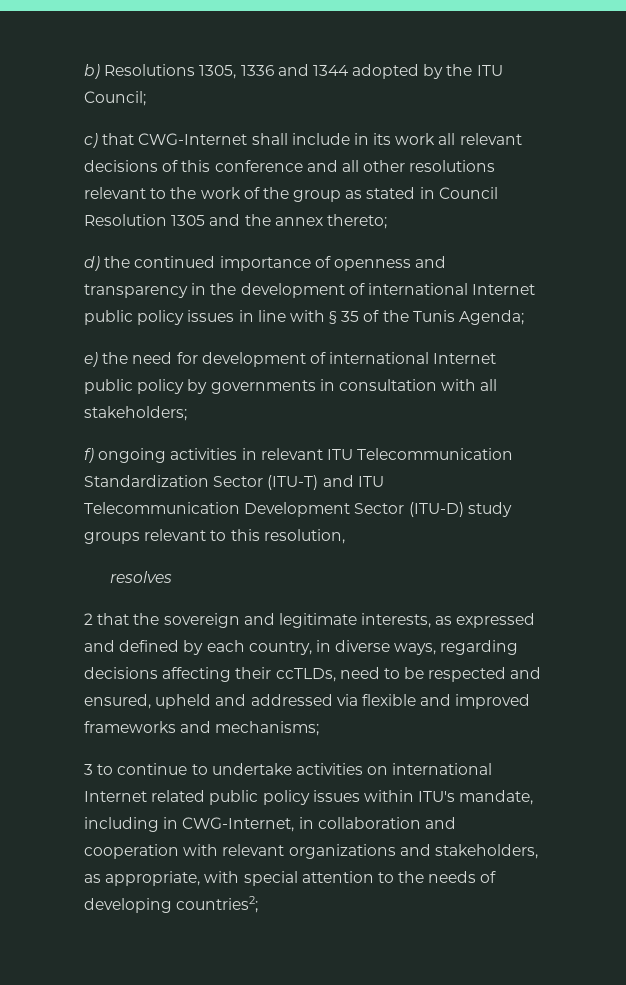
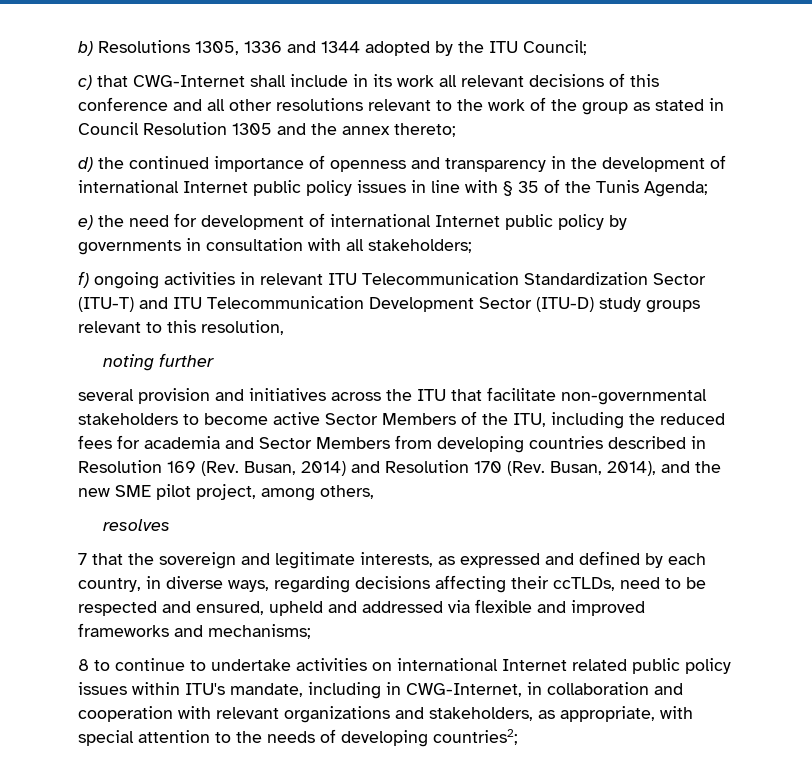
+ noting further
+ several provision and initiatives across the ITU that facilitate non-governmental stakeholders to become active Sector Members of the ITU, including the reduced fees for academia and Sector Members from developing countries described in Resolution 169 (Rev. Busan, 2014) and Resolution 170 (Rev. Busan, 2014), and the new SME pilot project, among others,
- 2 that the sovereign and legitimate interests, as expressed and defined by each country, in diverse ways, regarding decisions affecting their ccTLDs, need to be respected and ensured, upheld and addressed via flexible and improved frameworks and mechanisms;
+ 7 that the sovereign and legitimate interests, as expressed and defined by each country, in diverse ways, regarding decisions affecting their ccTLDs, need to be respected and ensured, upheld and addressed via flexible and improved frameworks and mechanisms;
- 3 to continue to undertake activities on international Internet related public policy issues within ITU's mandate, including in CWG-Internet, in collaboration and cooperation with relevant organizations and stakeholders, as appropriate, with special attention to the needs of developing countries2;
+ 8 to continue to undertake activities on international Internet related public policy issues within ITU's mandate, including in CWG-Internet, in collaboration and cooperation with relevant organizations and stakeholders, as appropriate, with special attention to the needs of developing countries2;

